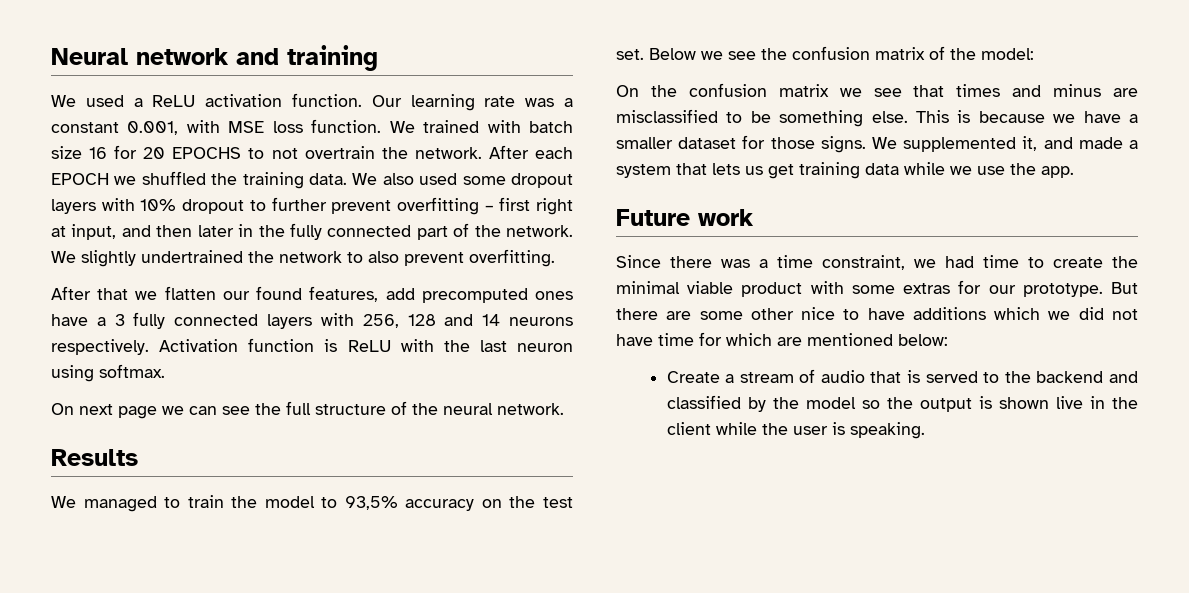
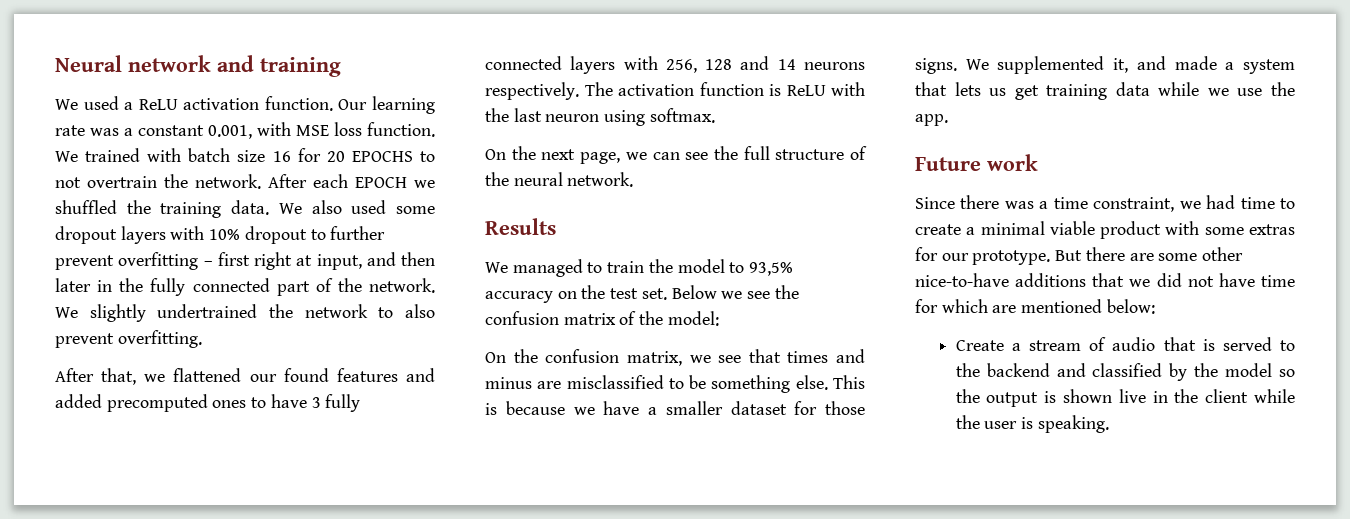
- After that we flatten our found features, add precomputed ones have a 3 fully connected layers with 256, 128 and 14 neurons respectively.
+ After that, we flattened our found features and added precomputed ones to have 3 fully connected layers with 256, 128 and 14 neurons respectively.
- Activation function is ReLU with the last neuron using softmax.
+ The activation function is ReLU with the last neuron using softmax.
- On next page we can see the full structure of the neural network.
+ On the next page, we can see the full structure of the neural network.
- On the confusion matrix we see that times and minus are misclassified to be something else.
+ On the confusion matrix, we see that times and minus are misclassified to be something else.
- Since there was a time constraint, we had time to create the minimal viable product with some extras for our prototype.
+ Since there was a time constraint, we had time to create a minimal viable product with some extras for our prototype.
- But there are some other nice to have additions which we did not have time for which are mentioned below:
+ But there are some other nice-to-have additions that we did not have time for which are mentioned below:

